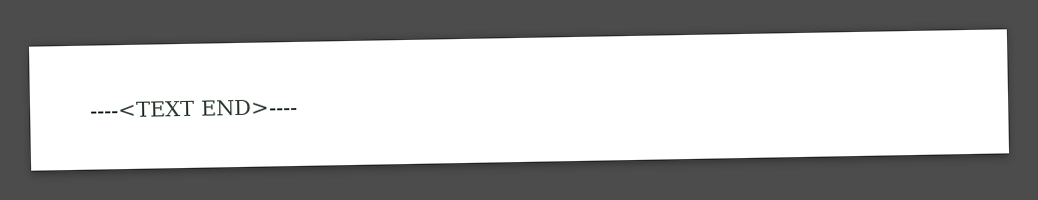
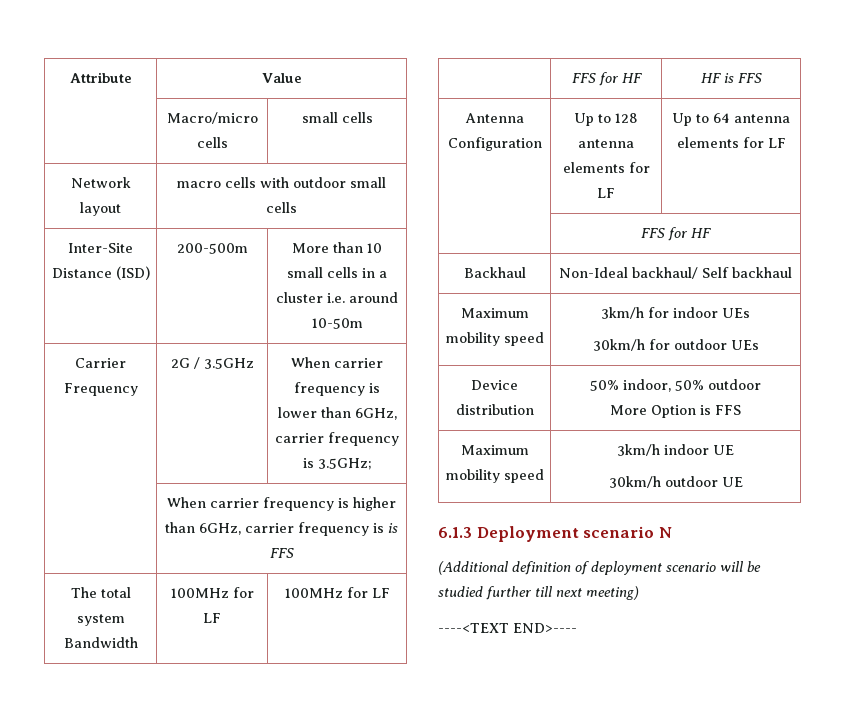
+ Attribute | Value
+ | Macro/micro cells | small cells
+ Network layout | macro cells with outdoor small cells
+ Inter-Site Distance (ISD) | 200-500m | More than 10 small cells in a cluster i.e. around 10-50m
+ Carrier Frequency | 2G / 3.5GHz | When carrier frequency is lower than 6GHz, carrier frequency is 3.5GHz;
+ | When carrier frequency is higher than 6GHz, carrier frequency is is FFS
+ The total system Bandwidth | 100MHz for LF | 100MHz for LF
+ | FFS for HF | HF is FFS
+ Antenna Configuration | Up to 128 antenna elements for LF | Up to 64 antenna elements for LF
+ | FFS for HF
+ Backhaul | Non-Ideal backhaul/ Self backhaul
+ Maximum mobility speed | 3km/h for indoor UEs
+ 30km/h for outdoor UEs
+ Device distribution | 50% indoor, 50% outdoor
+ More Option is FFS
+ Maximum mobility speed | 3km/h indoor UE
+ 30km/h outdoor UE
+ 6.1.3 Deployment scenario N
+ (Additional definition of deployment scenario will be studied further till next meeting)

